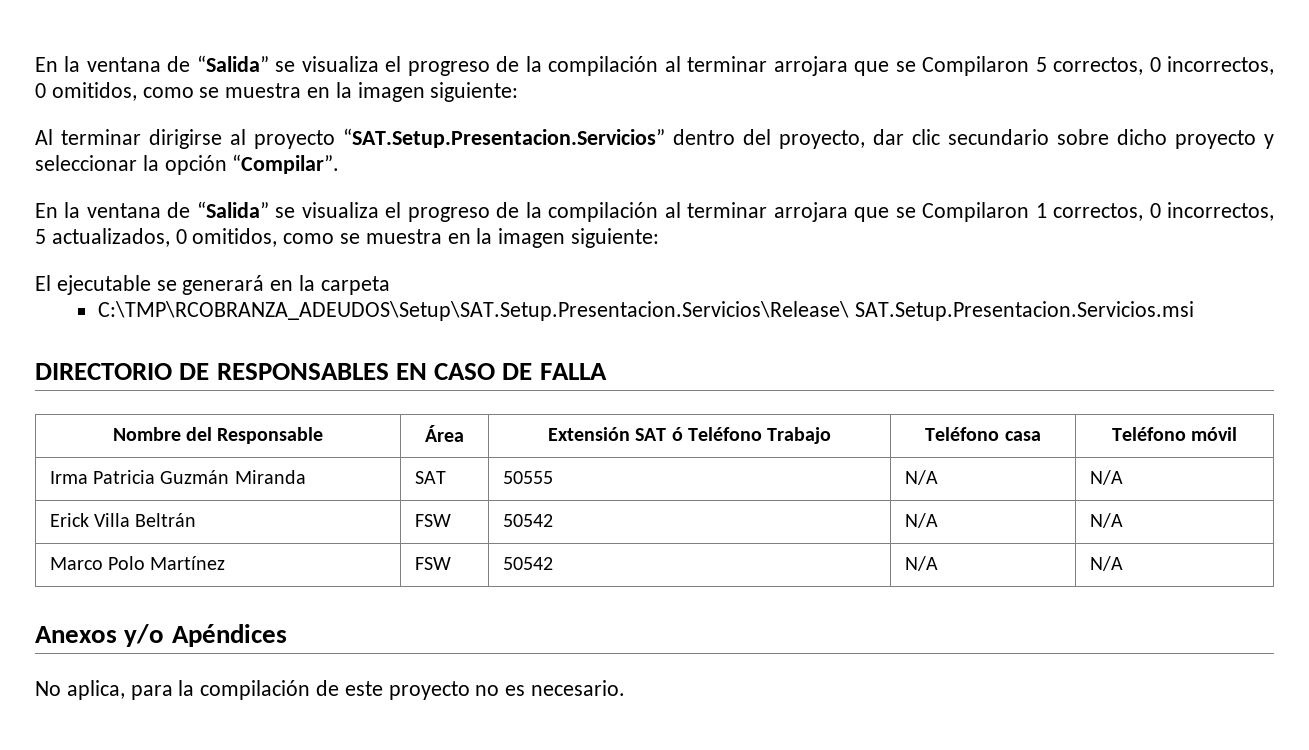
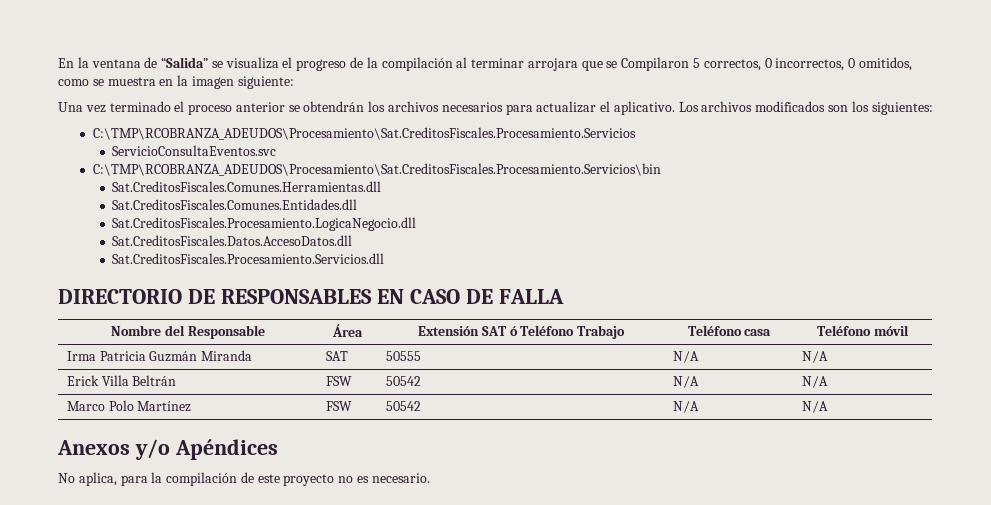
- Al terminar dirigirse al proyecto “SAT.Setup.Presentacion.Servicios” dentro del proyecto, dar clic secundario sobre dicho proyecto y seleccionar la opción “Compilar”.
- En la ventana de “Salida” se visualiza el progreso de la compilación al terminar arrojara que se Compilaron 1 correctos, 0 incorrectos, 5 actualizados, 0 omitidos, como se muestra en la imagen siguiente:
- El ejecutable se generará en la carpeta
- C:\TMP\RCOBRANZA_ADEUDOS\Setup\SAT.Setup.Presentacion.Servicios\Release\ SAT.Setup.Presentacion.Servicios.msi
+ Una vez terminado el proceso anterior se obtendrán los archivos necesarios para actualizar el aplicativo. Los archivos modificados son los siguientes:
+ C:\TMP\RCOBRANZA_ADEUDOS\Procesamiento\Sat.CreditosFiscales.Procesamiento.Servicios
+ ServicioConsultaEventos.svc
+ C:\TMP\RCOBRANZA_ADEUDOS\Procesamiento\Sat.CreditosFiscales.Procesamiento.Servicios\bin
+ Sat.CreditosFiscales.Comunes.Herramientas.dll
+ Sat.CreditosFiscales.Comunes.Entidades.dll
+ Sat.CreditosFiscales.Procesamiento.LogicaNegocio.dll
+ Sat.CreditosFiscales.Datos.AccesoDatos.dll
+ Sat.CreditosFiscales.Procesamiento.Servicios.dll

